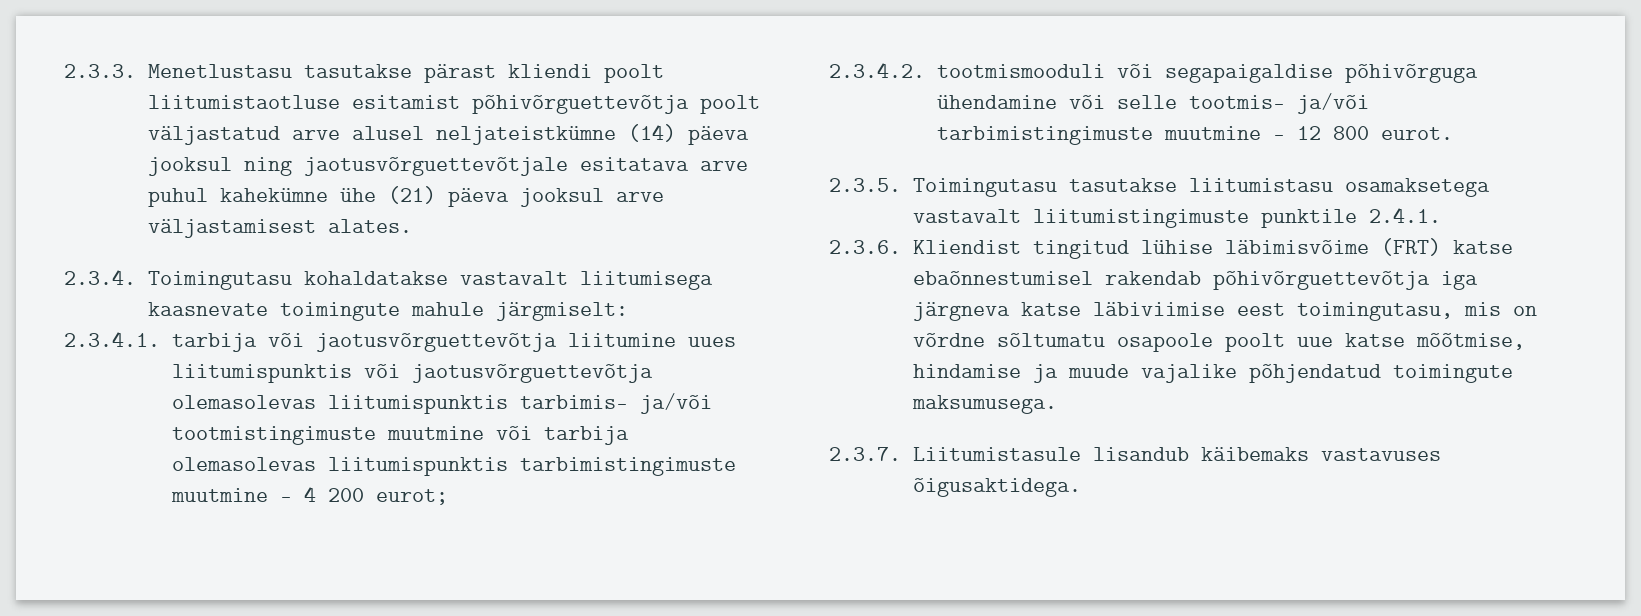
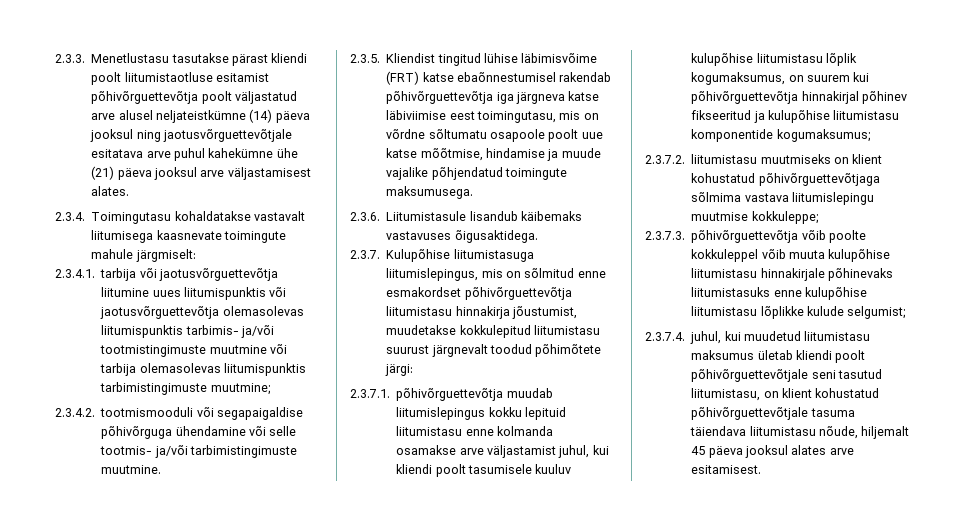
- 2.3.4.1. tarbija või jaotusvõrguettevõtja liitumine uues liitumispunktis või jaotusvõrguettevõtja olemasolevas liitumispunktis tarbimis- ja/või tootmistingimuste muutmine või tarbija olemasolevas liitumispunktis tarbimistingimuste muutmine – 4 200 eurot;
+ 2.3.4.1. tarbija või jaotusvõrguettevõtja liitumine uues liitumispunktis või jaotusvõrguettevõtja olemasolevas liitumispunktis tarbimis- ja/või tootmistingimuste muutmine või tarbija olemasolevas liitumispunktis tarbimistingimuste muutmine;
- 2.3.4.2. tootmismooduli või segapaigaldise põhivõrguga ühendamine või selle tootmis- ja/või tarbimistingimuste muutmine – 12 800 eurot.
- 2.3.5. Toimingutasu tasutakse liitumistasu osamaksetega vastavalt liitumistingimuste punktile 2.4.1.
- 2.3.6. Kliendist tingitud lühise läbimisvõime (FRT) katse ebaõnnestumisel rakendab põhivõrguettevõtja iga järgneva katse läbiviimise eest toimingutasu, mis on võrdne sõltumatu osapoole poolt uue katse mõõtmise, hindamise ja muude vajalike põhjendatud toimingute maksumusega.
+ 2.3.4.2. tootmismooduli või segapaigaldise põhivõrguga ühendamine või selle tootmis- ja/või tarbimistingimuste muutmine.
+ 2.3.5. Kliendist tingitud lühise läbimisvõime (FRT) katse ebaõnnestumisel rakendab põhivõrguettevõtja iga järgneva katse läbiviimise eest toimingutasu, mis on võrdne sõltumatu osapoole poolt uue katse mõõtmise, hindamise ja muude vajalike põhjendatud toimingute maksumusega.
- 2.3.7. Liitumistasule lisandub käibemaks vastavuses õigusaktidega.
+ 2.3.6. Liitumistasule lisandub käibemaks vastavuses õigusaktidega.
+ 2.3.7. Kulupõhise liitumistasuga liitumislepingus, mis on sõlmitud enne esmakordset põhivõrguettevõtja liitumistasu hinnakirja jõustumist, muudetakse kokkulepitud liitumistasu suurust järgnevalt toodud põhimõtete järgi:
+ 2.3.7.1. põhivõrguettevõtja muudab liitumislepingus kokku lepituid liitumistasu enne kolmanda osamakse arve väljastamist juhul, kui kliendi poolt tasumisele kuuluv kulupõhise liitumistasu lõplik kogumaksumus, on suurem kui põhivõrguettevõtja hinnakirjal põhinev fikseeritud ja kulupõhise liitumistasu komponentide kogumaksumus;
+ 2.3.7.2. liitumistasu muutmiseks on klient kohustatud põhivõrguettevõtjaga sõlmima vastava liitumislepingu muutmise kokkuleppe;
+ 2.3.7.3. põhivõrguettevõtja võib poolte kokkuleppel võib muuta kulupõhise liitumistasu hinnakirjale põhinevaks liitumistasuks enne kulupõhise liitumistasu lõplikke kulude selgumist;
+ 2.3.7.4. juhul, kui muudetud liitumistasu maksumus ületab kliendi poolt põhivõrguettevõtjale seni tasutud liitumistasu, on klient kohustatud põhivõrguettevõtjale tasuma täiendava liitumistasu nõude, hiljemalt 45 päeva jooksul alates arve esitamisest.

